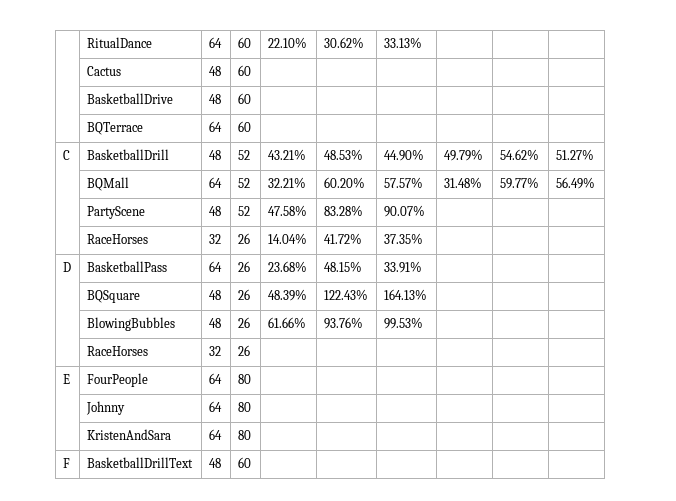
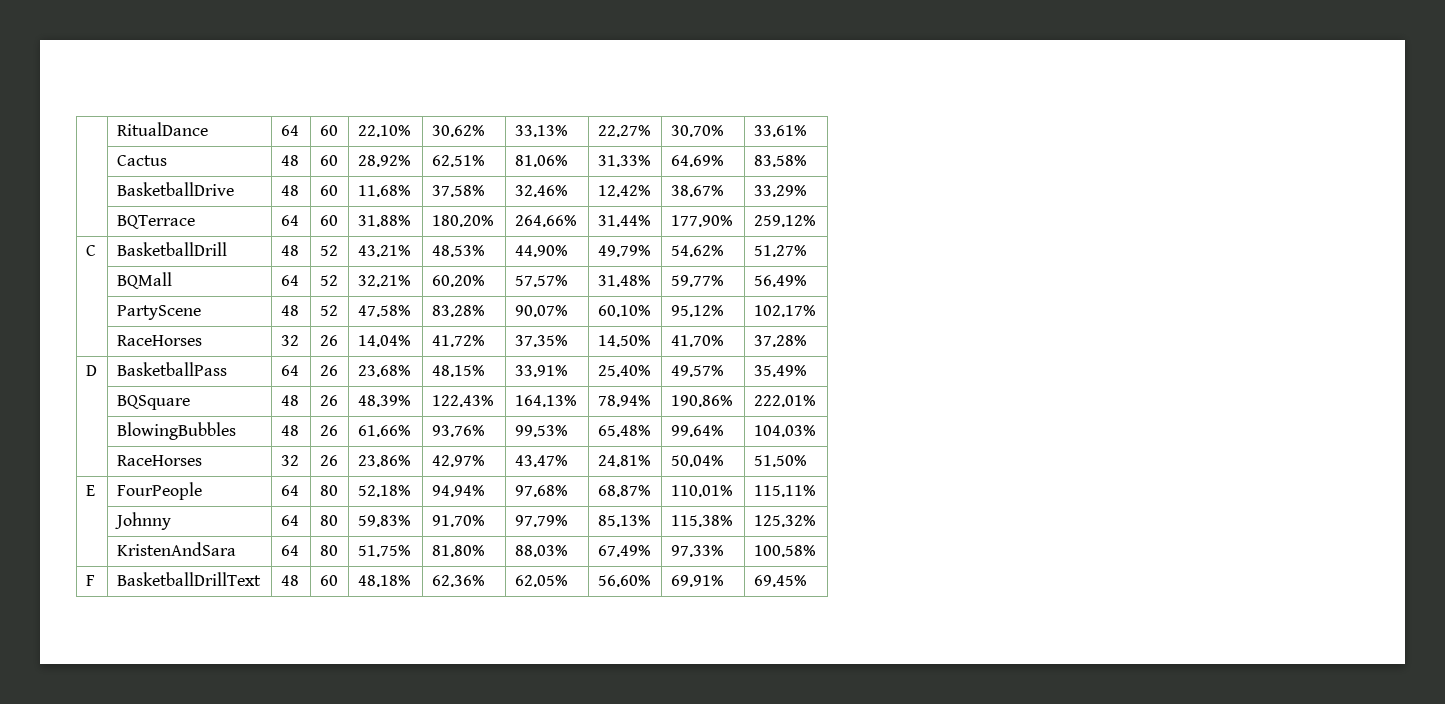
- | RitualDance | 64 | 60 | 22.10% | 30.62% | 33.13% | | |
+ | RitualDance | 64 | 60 | 22.10% | 30.62% | 33.13% | 22.27% | 30.70% | 33.61%
- | Cactus | 48 | 60 | | | | | |
- | BasketballDrive | 48 | 60 | | | | | |
- | BQTerrace | 64 | 60 | | | | | |
+ | Cactus | 48 | 60 | 28.92% | 62.51% | 81.06% | 31.33% | 64.69% | 83.58%
+ | BasketballDrive | 48 | 60 | 11.68% | 37.58% | 32.46% | 12.42% | 38.67% | 33.29%
+ | BQTerrace | 64 | 60 | 31.88% | 180.20% | 264.66% | 31.44% | 177.90% | 259.12%
- | PartyScene | 48 | 52 | 47.58% | 83.28% | 90.07% | | |
+ | PartyScene | 48 | 52 | 47.58% | 83.28% | 90.07% | 60.10% | 95.12% | 102.17%
- | RaceHorses | 32 | 26 | 14.04% | 41.72% | 37.35% | | |
+ | RaceHorses | 32 | 26 | 14.04% | 41.72% | 37.35% | 14.50% | 41.70% | 37.28%
- D | BasketballPass | 64 | 26 | 23.68% | 48.15% | 33.91% | | |
+ D | BasketballPass | 64 | 26 | 23.68% | 48.15% | 33.91% | 25.40% | 49.57% | 35.49%
- | BQSquare | 48 | 26 | 48.39% | 122.43% | 164.13% | | |
+ | BQSquare | 48 | 26 | 48.39% | 122.43% | 164.13% | 78.94% | 190.86% | 222.01%
- | BlowingBubbles | 48 | 26 | 61.66% | 93.76% | 99.53% | | |
- | RaceHorses | 32 | 26 | | | | | |
- E | FourPeople | 64 | 80 | | | | | |
- | Johnny | 64 | 80 | | | | | |
- | KristenAndSara | 64 | 80 | | | | | |
- F | BasketballDrillText | 48 | 60 | | | | | |
+ | BlowingBubbles | 48 | 26 | 61.66% | 93.76% | 99.53% | 65.48% | 99.64% | 104.03%
+ | RaceHorses | 32 | 26 | 23.86% | 42.97% | 43.47% | 24.81% | 50.04% | 51.50%
+ E | FourPeople | 64 | 80 | 52.18% | 94.94% | 97.68% | 68.87% | 110.01% | 115.11%
+ | Johnny | 64 | 80 | 59.83% | 91.70% | 97.79% | 85.13% | 115.38% | 125.32%
+ | KristenAndSara | 64 | 80 | 51.75% | 81.80% | 88.03% | 67.49% | 97.33% | 100.58%
+ F | BasketballDrillText | 48 | 60 | 48.18% | 62.36% | 62.05% | 56.60% | 69.91% | 69.45%

